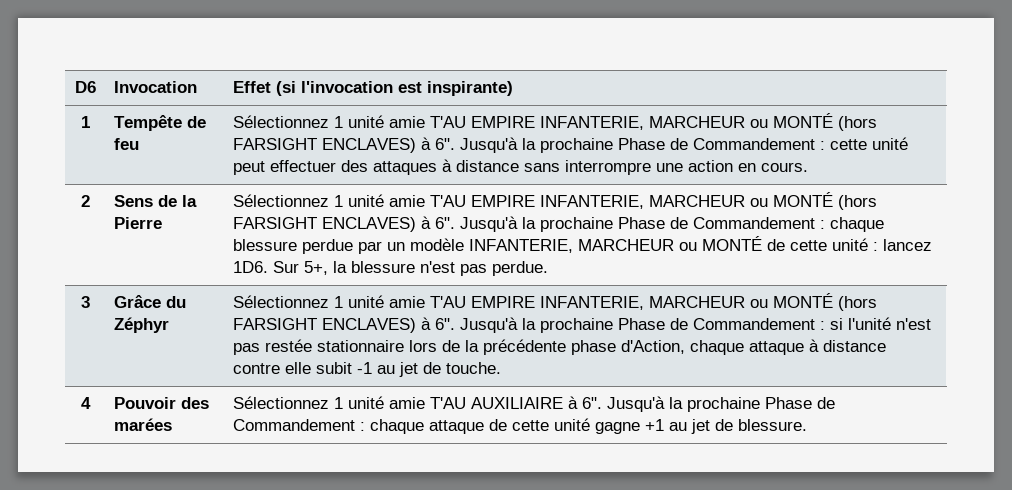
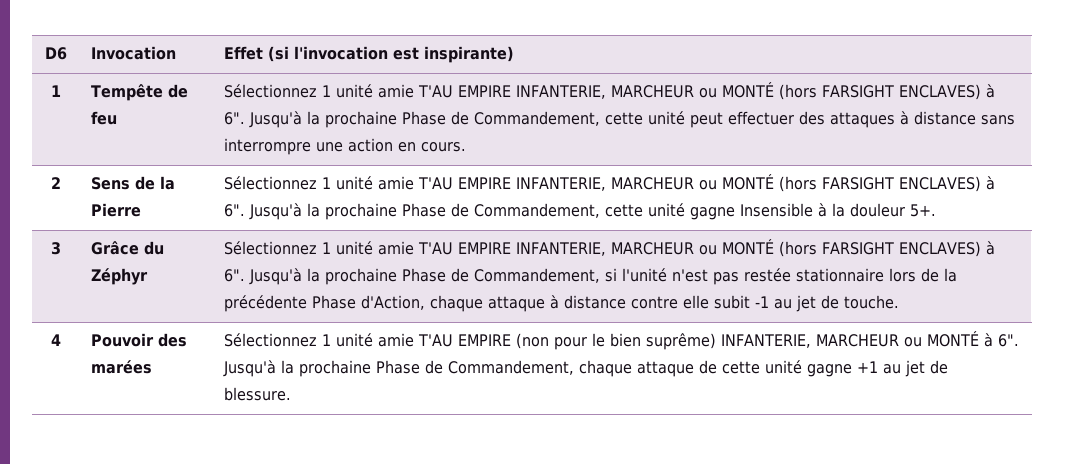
- 1 | Tempête de feu | Sélectionnez 1 unité amie T'AU EMPIRE INFANTERIE, MARCHEUR ou MONTÉ (hors FARSIGHT ENCLAVES) à 6". Jusqu'à la prochaine Phase de Commandement : cette unité peut effectuer des attaques à distance sans interrompre une action en cours.
+ 1 | Tempête de feu | Sélectionnez 1 unité amie T'AU EMPIRE INFANTERIE, MARCHEUR ou MONTÉ (hors FARSIGHT ENCLAVES) à 6". Jusqu'à la prochaine Phase de Commandement, cette unité peut effectuer des attaques à distance sans interrompre une action en cours.
- Jusqu'à la prochaine Phase de Commandement : chaque blessure perdue par un modèle INFANTERIE, MARCHEUR ou MONTÉ de cette unité : lancez 1D6. Sur 5+, la blessure n'est pas perdue.
+ Jusqu'à la prochaine Phase de Commandement, cette unité gagne Insensible à la douleur 5+.
- Jusqu'à la prochaine Phase de Commandement : si l'unité n'est pas restée stationnaire lors de la précédente phase d'Action, chaque attaque à distance contre elle subit -1 au jet de touche.
+ Jusqu'à la prochaine Phase de Commandement, si l'unité n'est pas restée stationnaire lors de la précédente Phase d'Action, chaque attaque à distance contre elle subit -1 au jet de touche.
- 4 | Pouvoir des marées | Sélectionnez 1 unité amie T'AU AUXILIAIRE à 6". Jusqu'à la prochaine Phase de Commandement : chaque attaque de cette unité gagne +1 au jet de blessure.
+ 4 | Pouvoir des marées | Sélectionnez 1 unité amie T'AU EMPIRE (non pour le bien suprême) INFANTERIE, MARCHEUR ou MONTÉ à 6". Jusqu'à la prochaine Phase de Commandement, chaque attaque de cette unité gagne +1 au jet de blessure.

